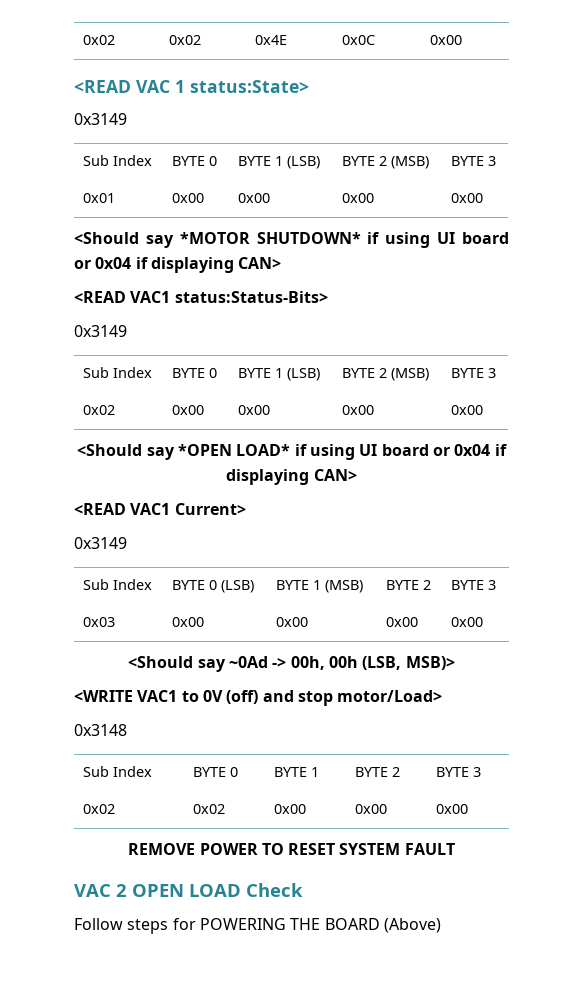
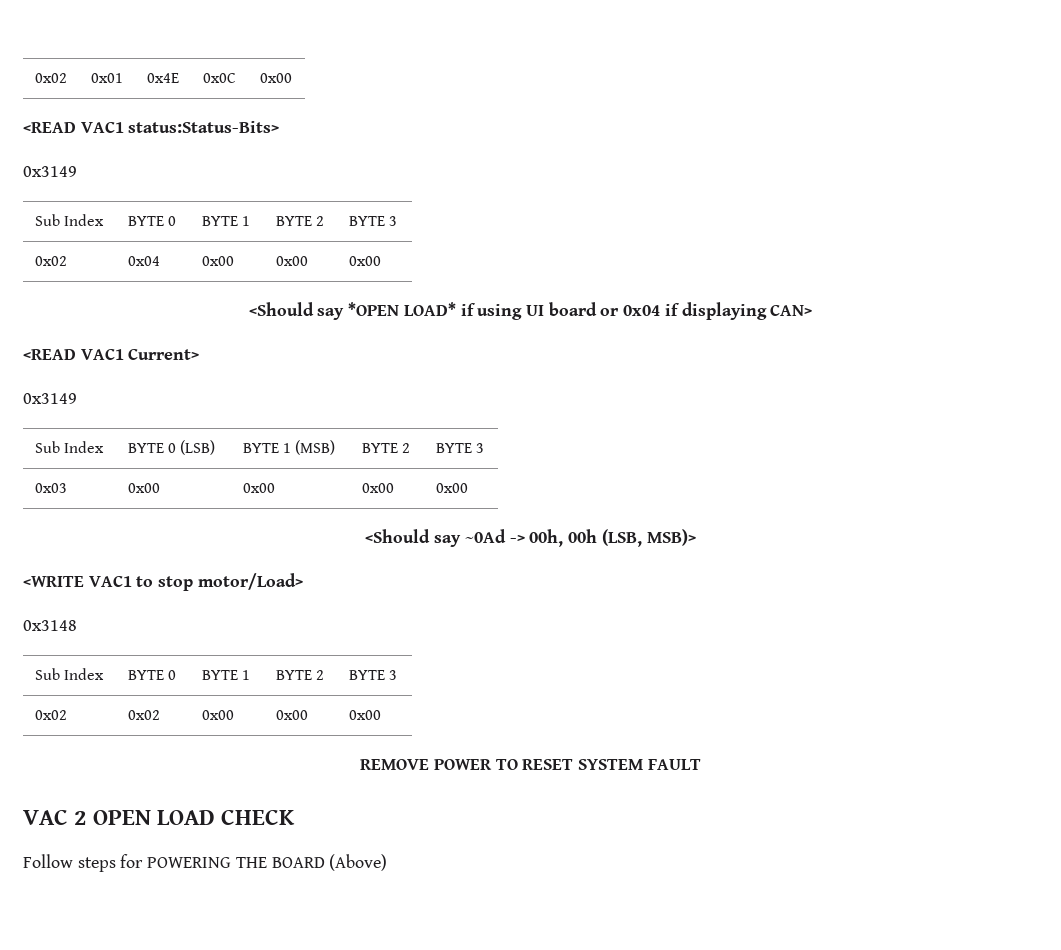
- 0x02 | 0x02 | 0x4E | 0x0C | 0x00
+ 0x02 | 0x01 | 0x4E | 0x0C | 0x00
- <READ VAC 1 status:State>
- 0x3149
- Sub Index | BYTE 0 | BYTE 1 (LSB) | BYTE 2 (MSB) | BYTE 3
- 0x01 | 0x00 | 0x00 | 0x00 | 0x00
- <Should say *MOTOR SHUTDOWN* if using UI board or 0x04 if displaying CAN>
  <READ VAC1 status:Status-Bits>
  0x3149
- Sub Index | BYTE 0 | BYTE 1 (LSB) | BYTE 2 (MSB) | BYTE 3
- 0x02 | 0x00 | 0x00 | 0x00 | 0x00
+ Sub Index | BYTE 0 | BYTE 1 | BYTE 2 | BYTE 3
+ 0x02 | 0x04 | 0x00 | 0x00 | 0x00
- <WRITE VAC1 to 0V (off) and stop motor/Load>
+ <WRITE VAC1 to stop motor/Load>
- VAC 2 OPEN LOAD Check
+ VAC 2 OPEN LOAD CHECK

